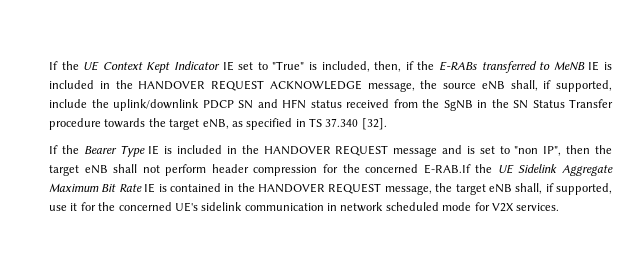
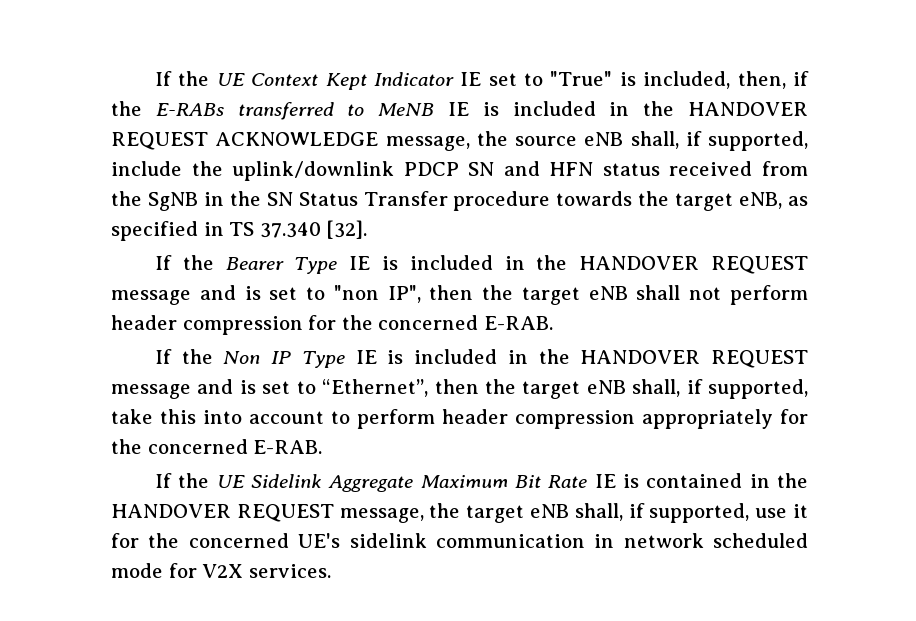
- If the Bearer Type IE is included in the HANDOVER REQUEST message and is set to "non IP", then the target eNB shall not perform header compression for the concerned E-RAB.If the UE Sidelink Aggregate Maximum Bit Rate IE is contained in the HANDOVER REQUEST message, the target eNB shall, if supported, use it for the concerned UE's sidelink communication in network scheduled mode for V2X services.
+ If the Bearer Type IE is included in the HANDOVER REQUEST message and is set to "non IP", then the target eNB shall not perform header compression for the concerned E-RAB.
+ If the Non IP Type IE is included in the HANDOVER REQUEST message and is set to “Ethernet”, then the target eNB shall, if supported, take this into account to perform header compression appropriately for the concerned E-RAB.
+ If the UE Sidelink Aggregate Maximum Bit Rate IE is contained in the HANDOVER REQUEST message, the target eNB shall, if supported, use it for the concerned UE's sidelink communication in network scheduled mode for V2X services.

